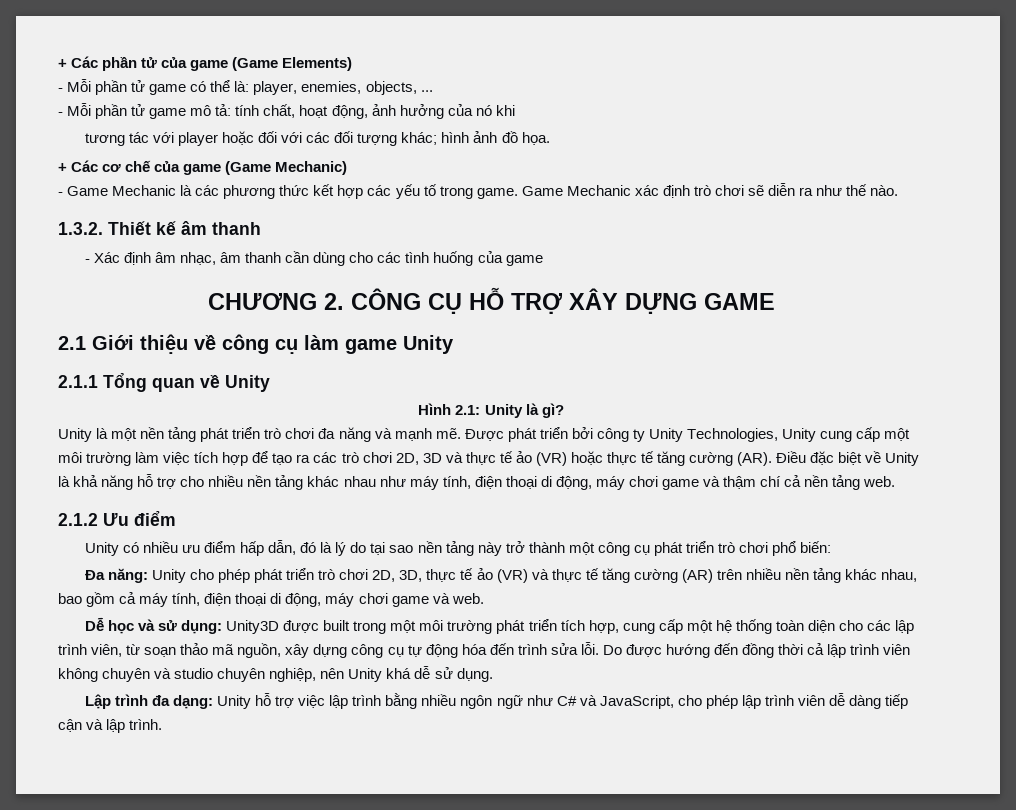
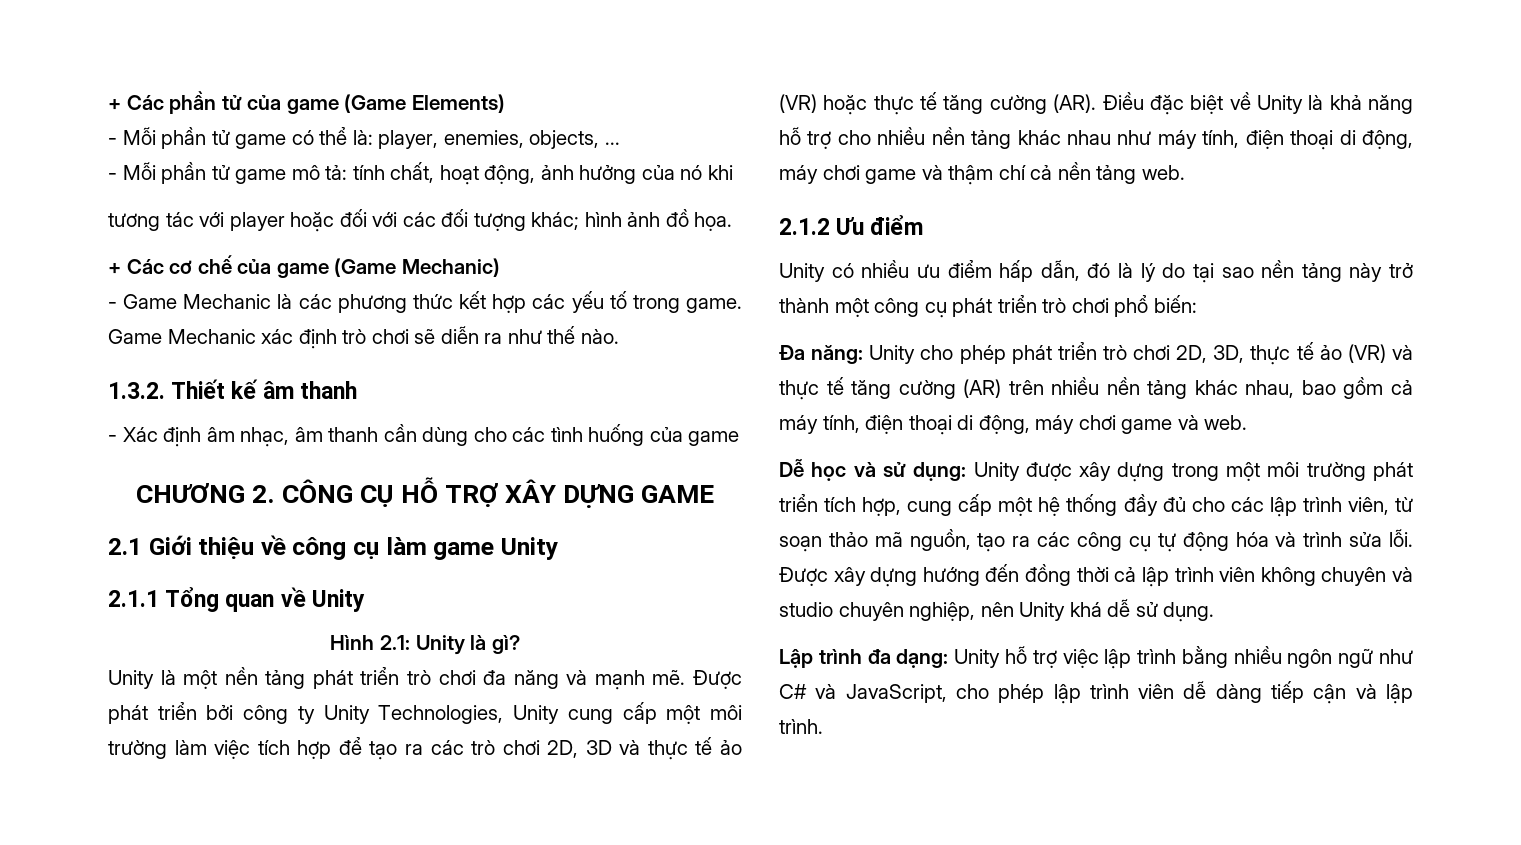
- Dễ học và sử dụng: Unity3D được built trong một môi trường phát triển tích hợp, cung cấp một hệ thống toàn diện cho các lập trình viên, từ soạn thảo mã nguồn, xây dựng công cụ tự động hóa đến trình sửa lỗi.
+ Dễ học và sử dụng: Unity được xây dựng trong một môi trường phát triển tích hợp, cung cấp một hệ thống đầy đủ cho các lập trình viên, từ soạn thảo mã nguồn, tạo ra các công cụ tự động hóa và trình sửa lỗi.
- Do được hướng đến đồng thời cả lập trình viên không chuyên và studio chuyên nghiệp, nên Unity khá dễ sử dụng.
+ Được xây dựng hướng đến đồng thời cả lập trình viên không chuyên và studio chuyên nghiệp, nên Unity khá dễ sử dụng.

